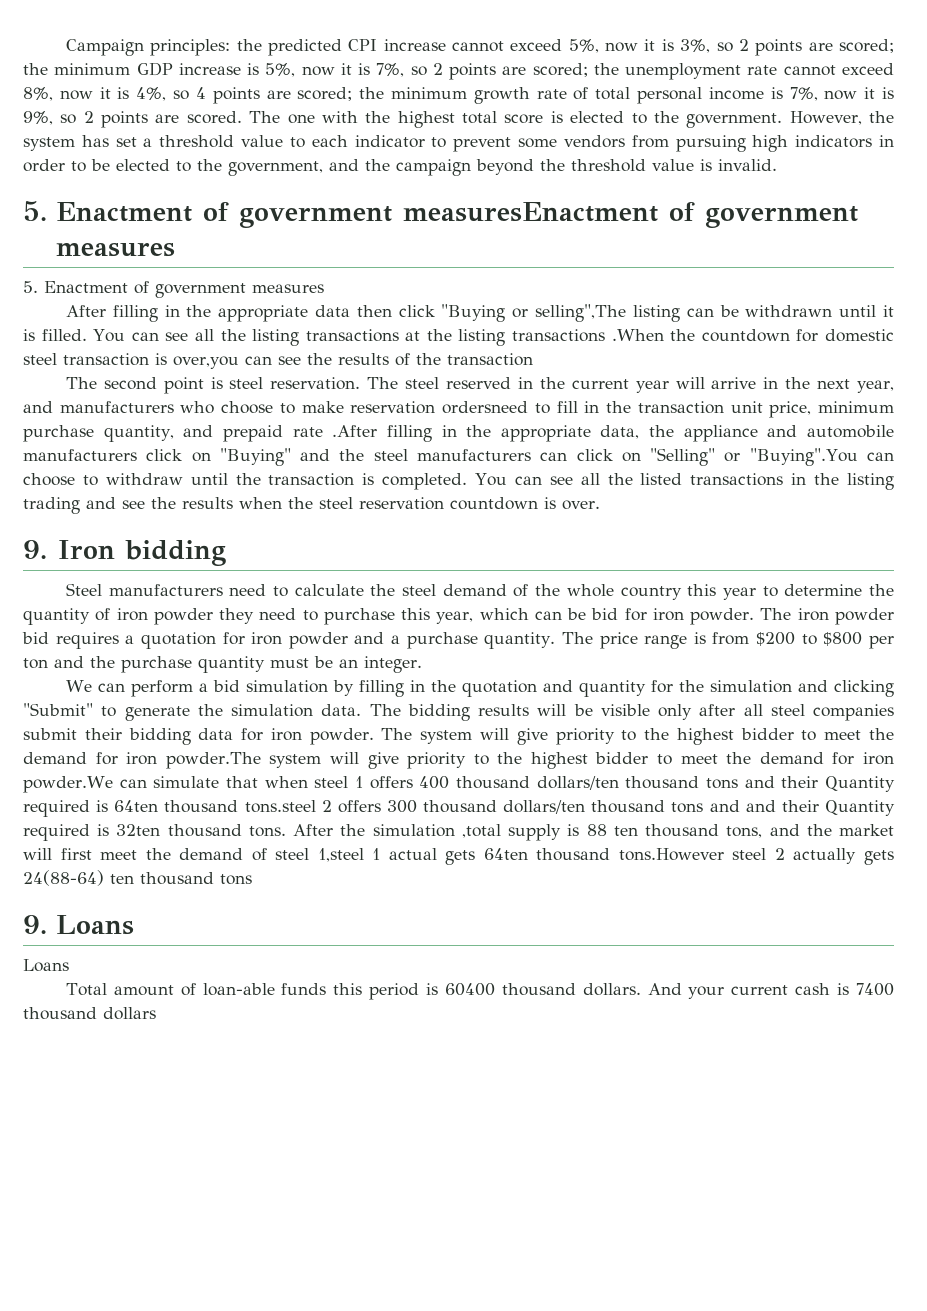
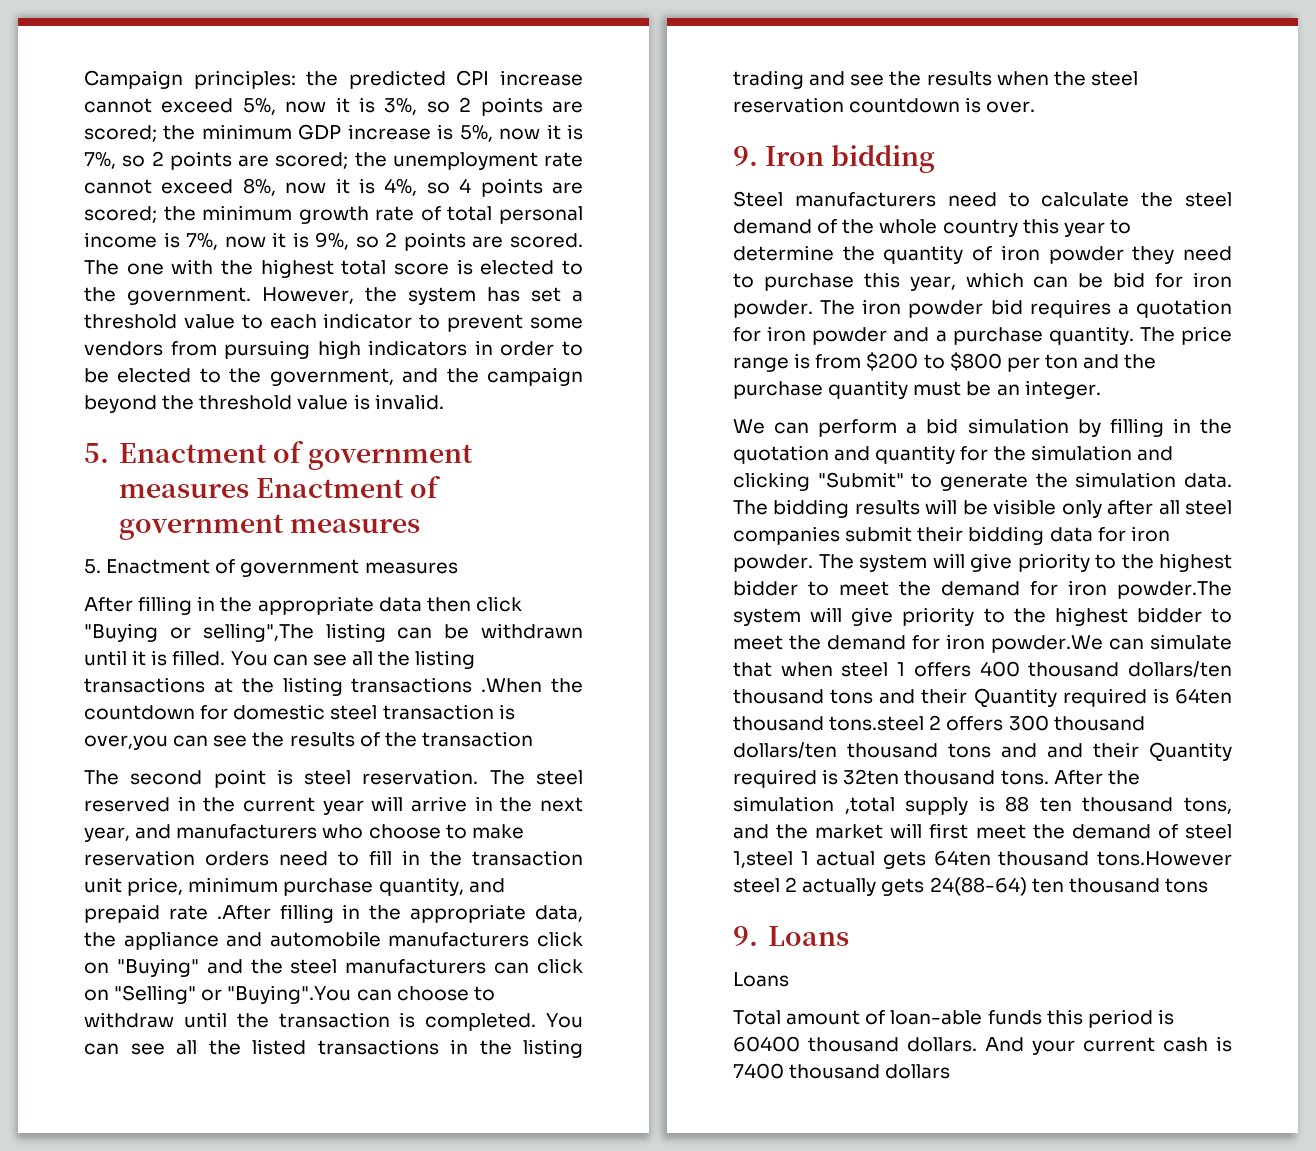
- 5. Enactment of government measuresEnactment of government measures
+ 5. Enactment of government measures Enactment of government measures
- The steel reserved in the current year will arrive in the next year, and manufacturers who choose to make reservation ordersneed to fill in the transaction unit price, minimum purchase quantity, and prepaid rate .After filling in the appropriate data, the appliance and automobile manufacturers click on "Buying" and the steel manufacturers can click on "Selling" or "Buying".You can choose to withdraw until the transaction is completed.
+ The steel reserved in the current year will arrive in the next year, and manufacturers who choose to make reservation orders need to fill in the transaction unit price, minimum purchase quantity, and prepaid rate .After filling in the appropriate data, the appliance and automobile manufacturers click on "Buying" and the steel manufacturers can click on "Selling" or "Buying".You can choose to withdraw until the transaction is completed.

